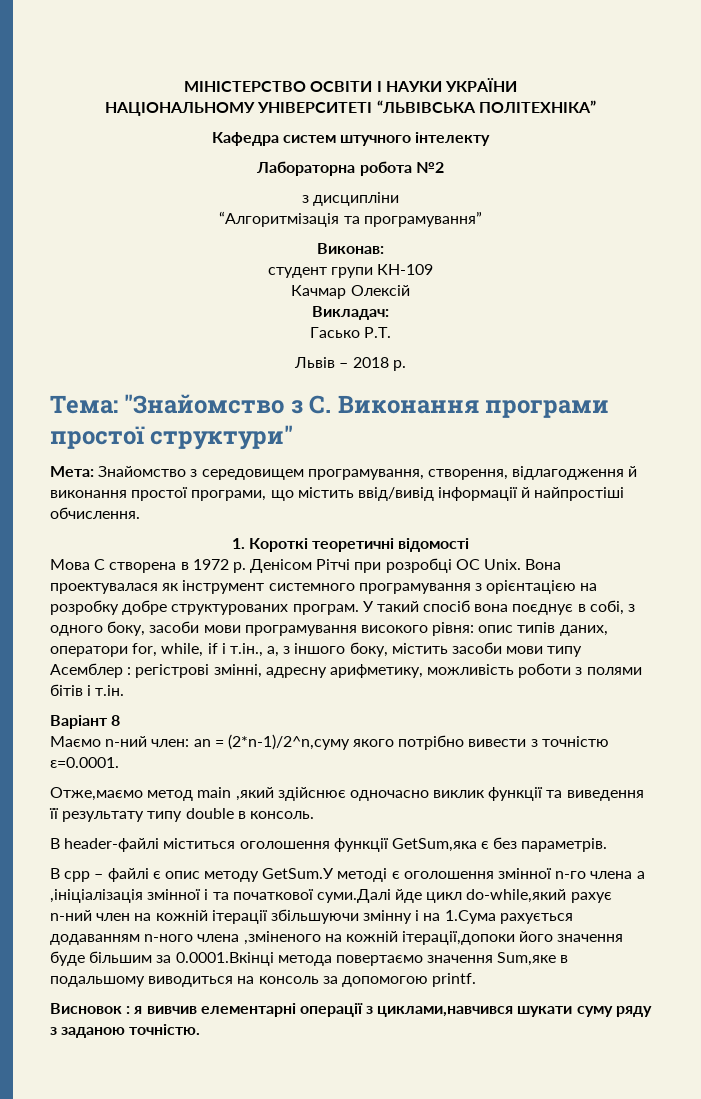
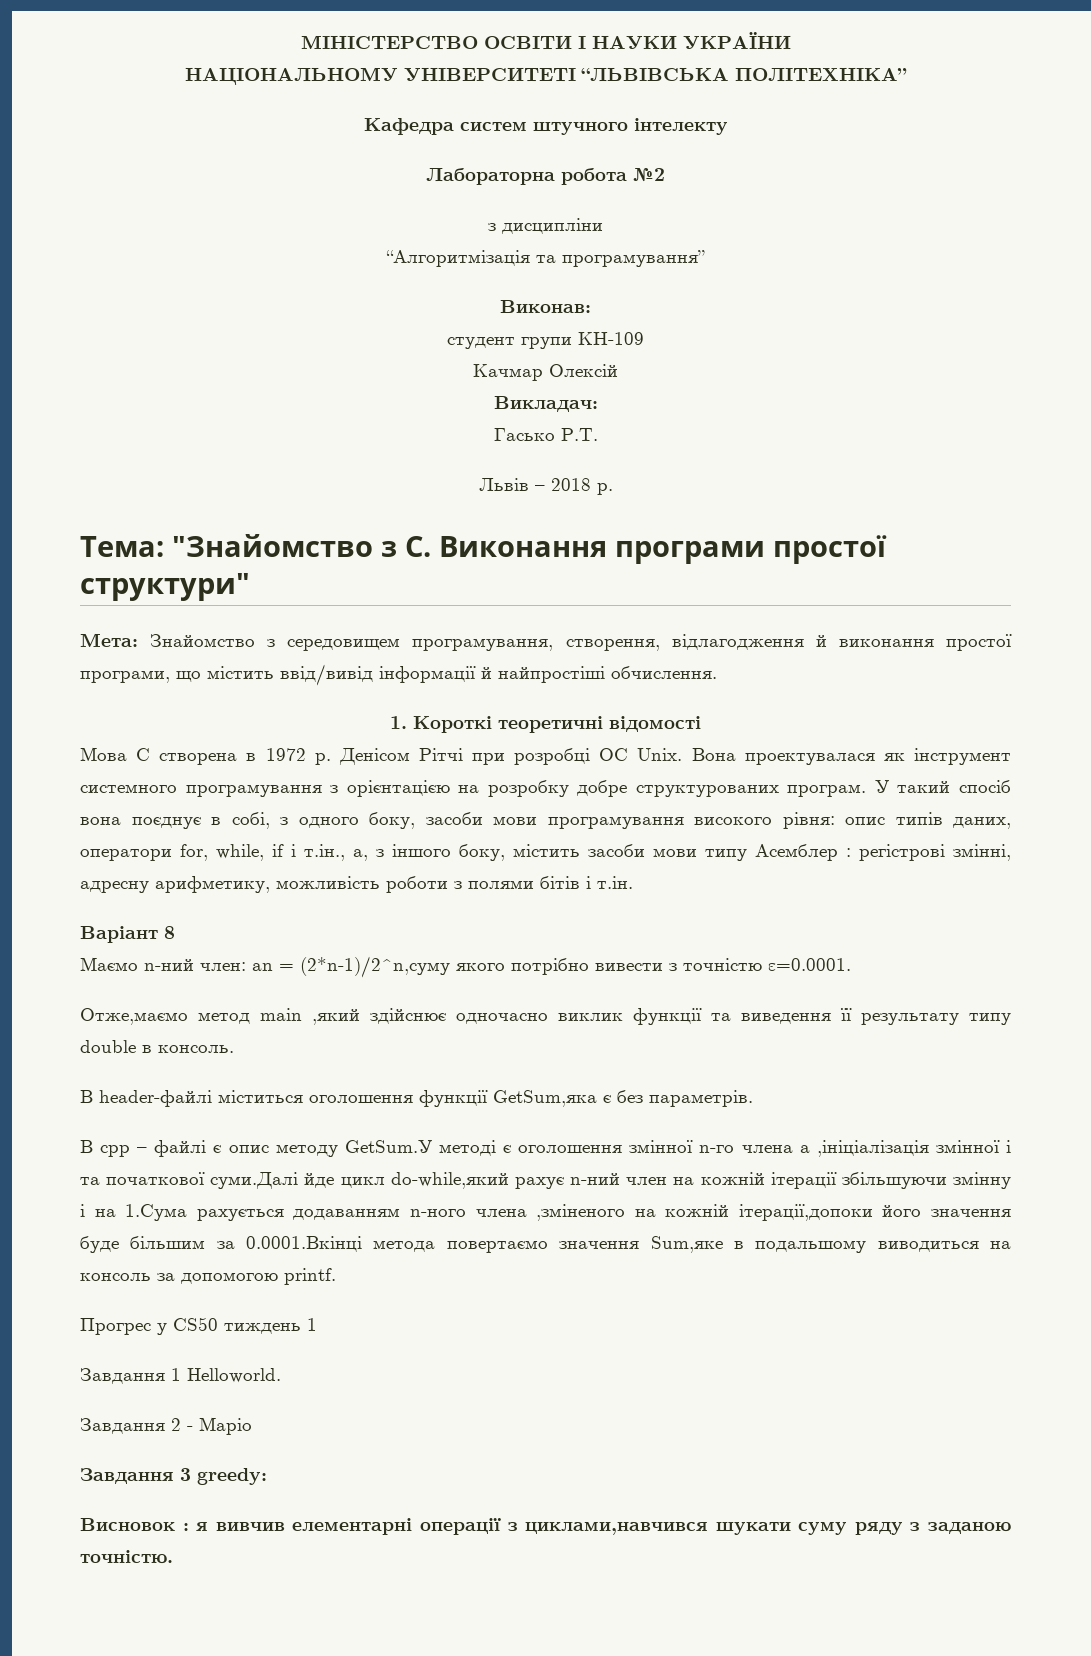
+ Прогрес у CS50 тиждень 1
+ Завдання 1 Helloworld.
+ Завдання 2 - Маріо
+ Завдання 3 greedy:

